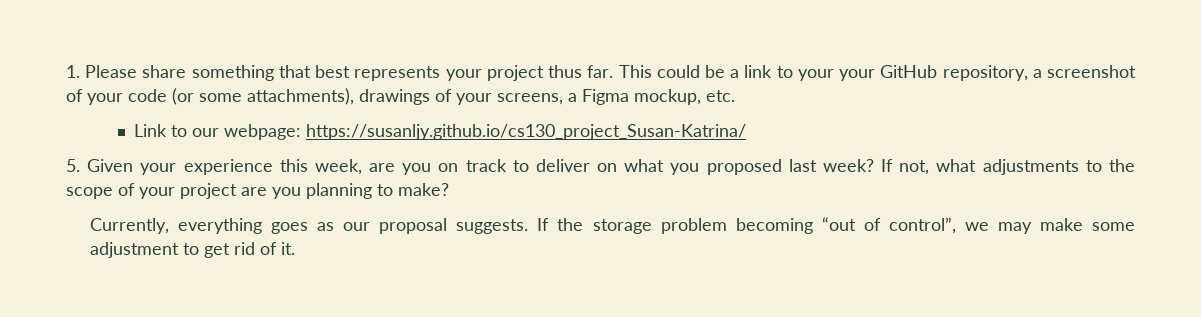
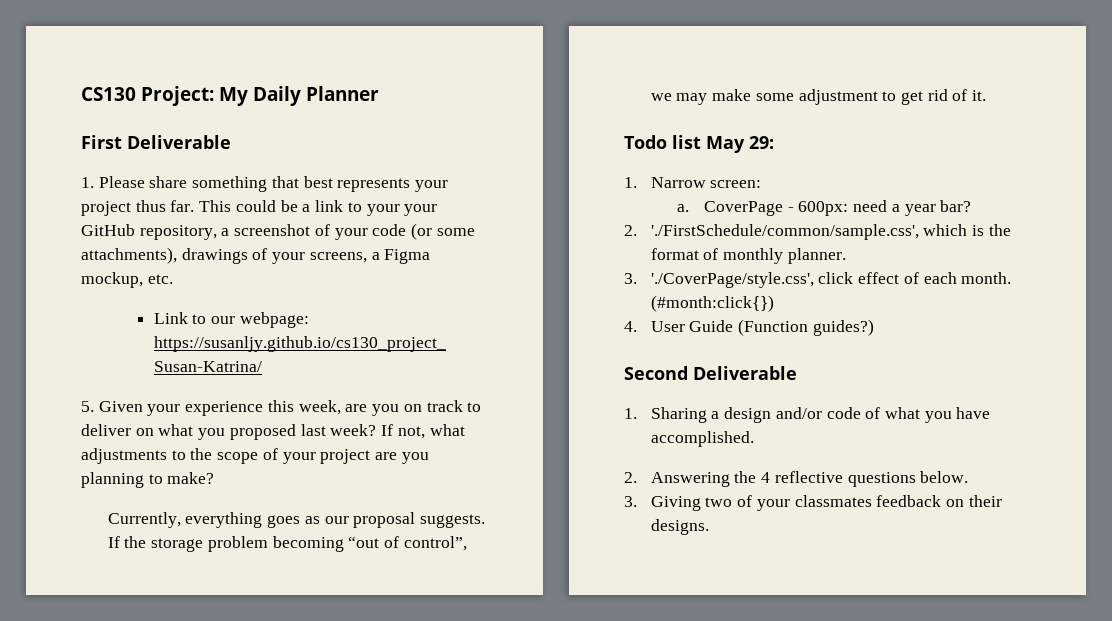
+ CS130 Project: My Daily Planner
+ First Deliverable
+ Todo list May 29:
+ 1. Narrow screen:
+ a. CoverPage - 600px: need a year bar?
+ 2. './FirstSchedule/common/sample.css', which is the format of monthly planner.
+ 3. './CoverPage/style.css', click effect of each month. (#month:click{})
+ 4. User Guide (Function guides?)
+ Second Deliverable
+ 1. Sharing a design and/or code of what you have accomplished.
+ 2. Answering the 4 reflective questions below.
+ 3. Giving two of your classmates feedback on their designs.

